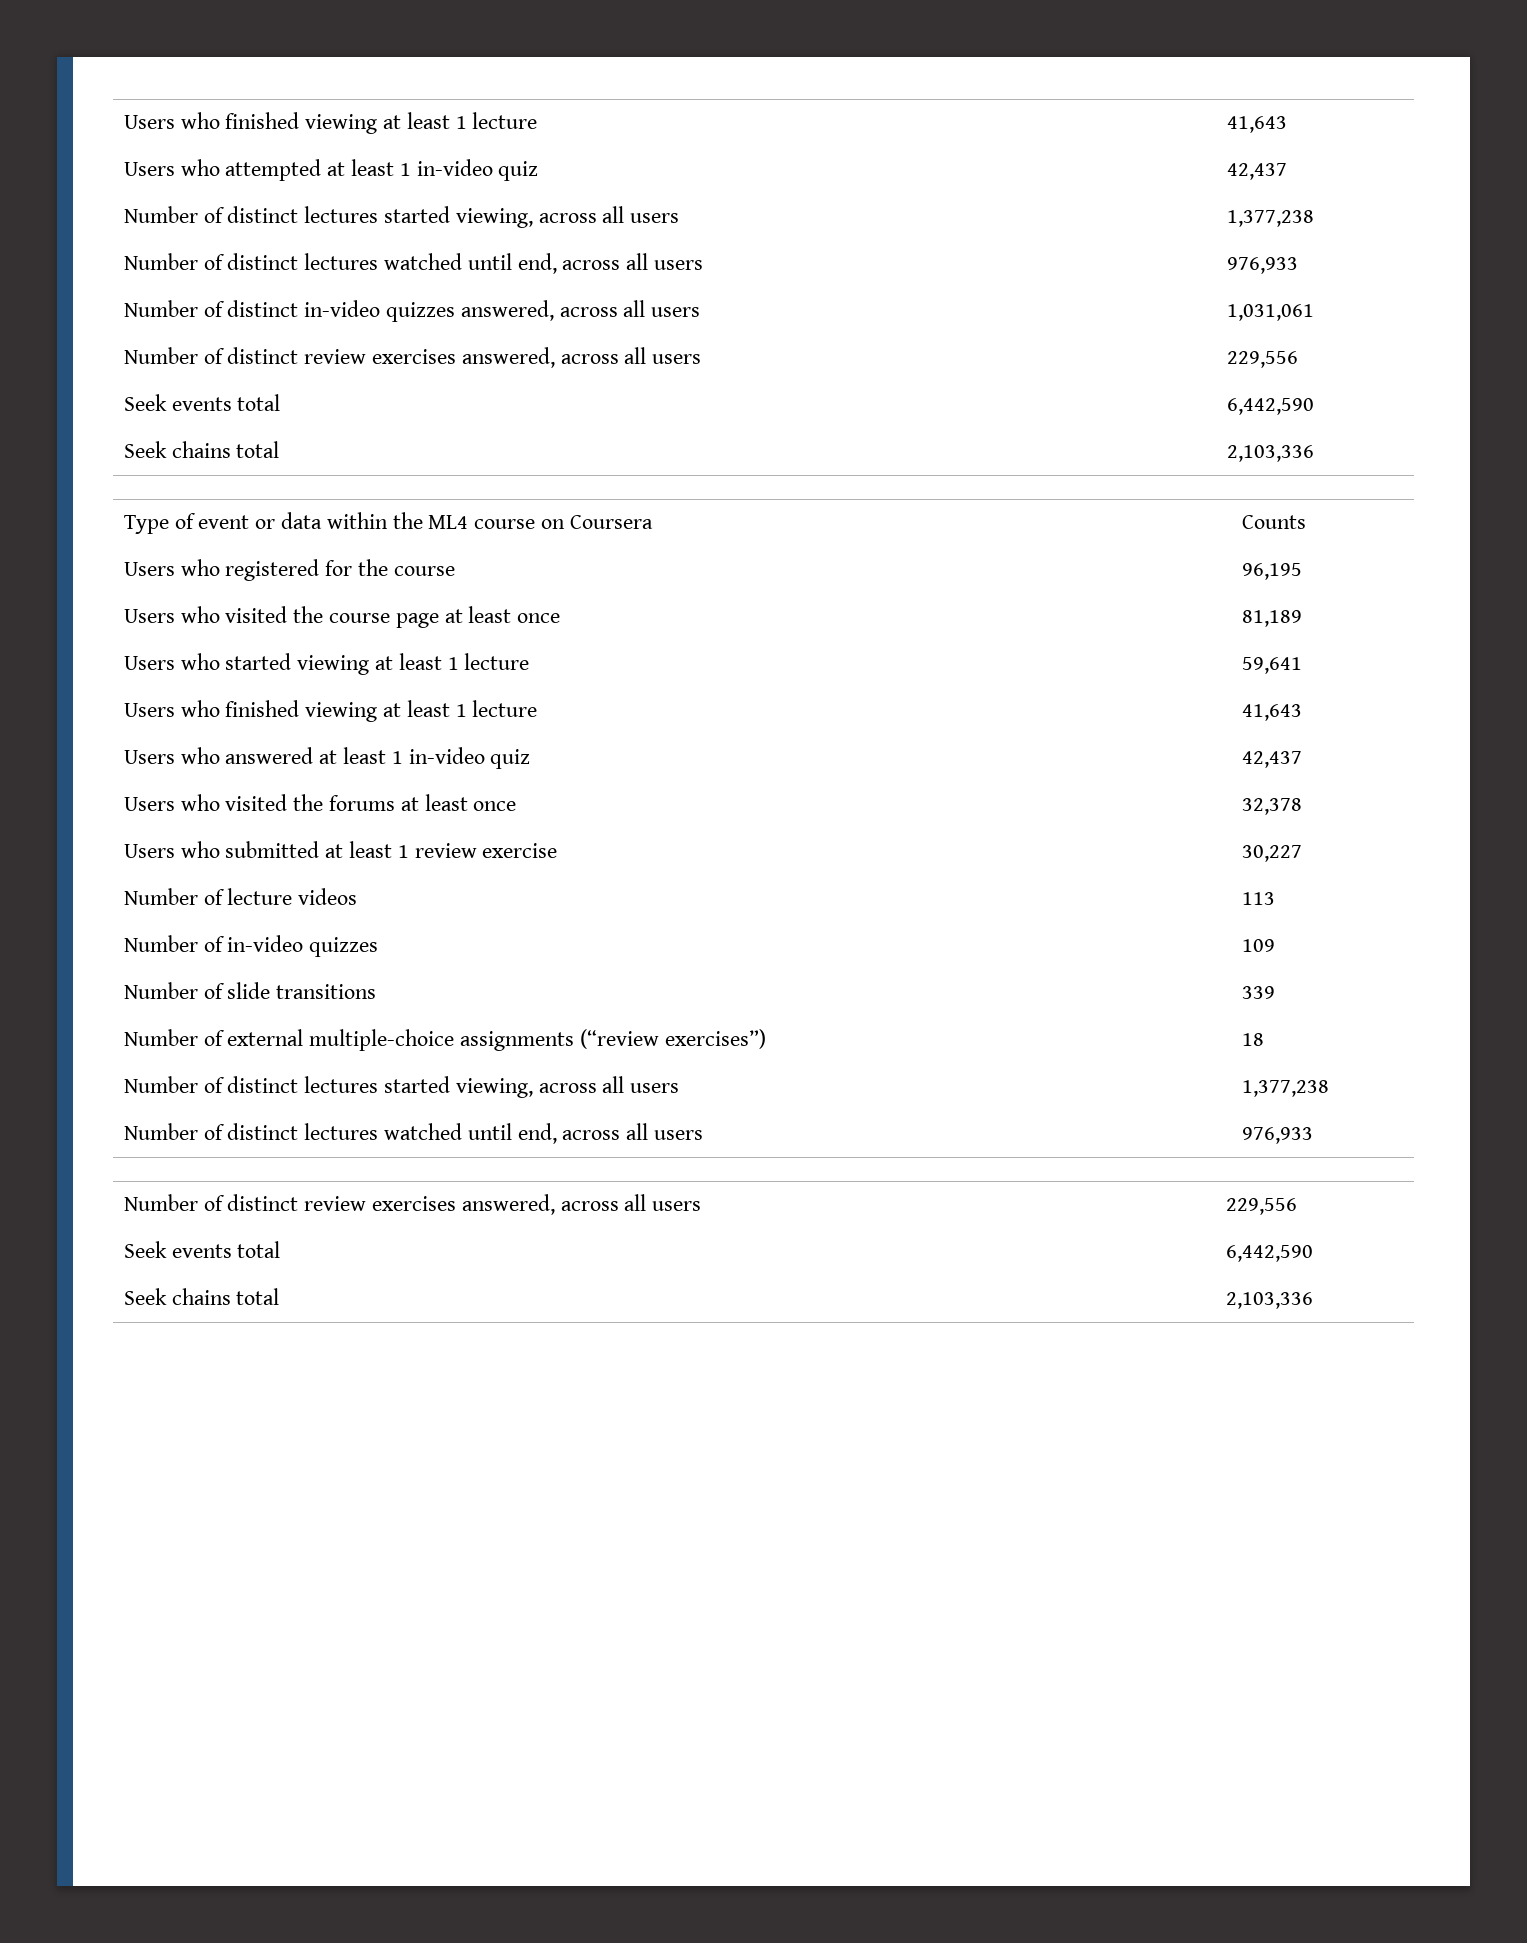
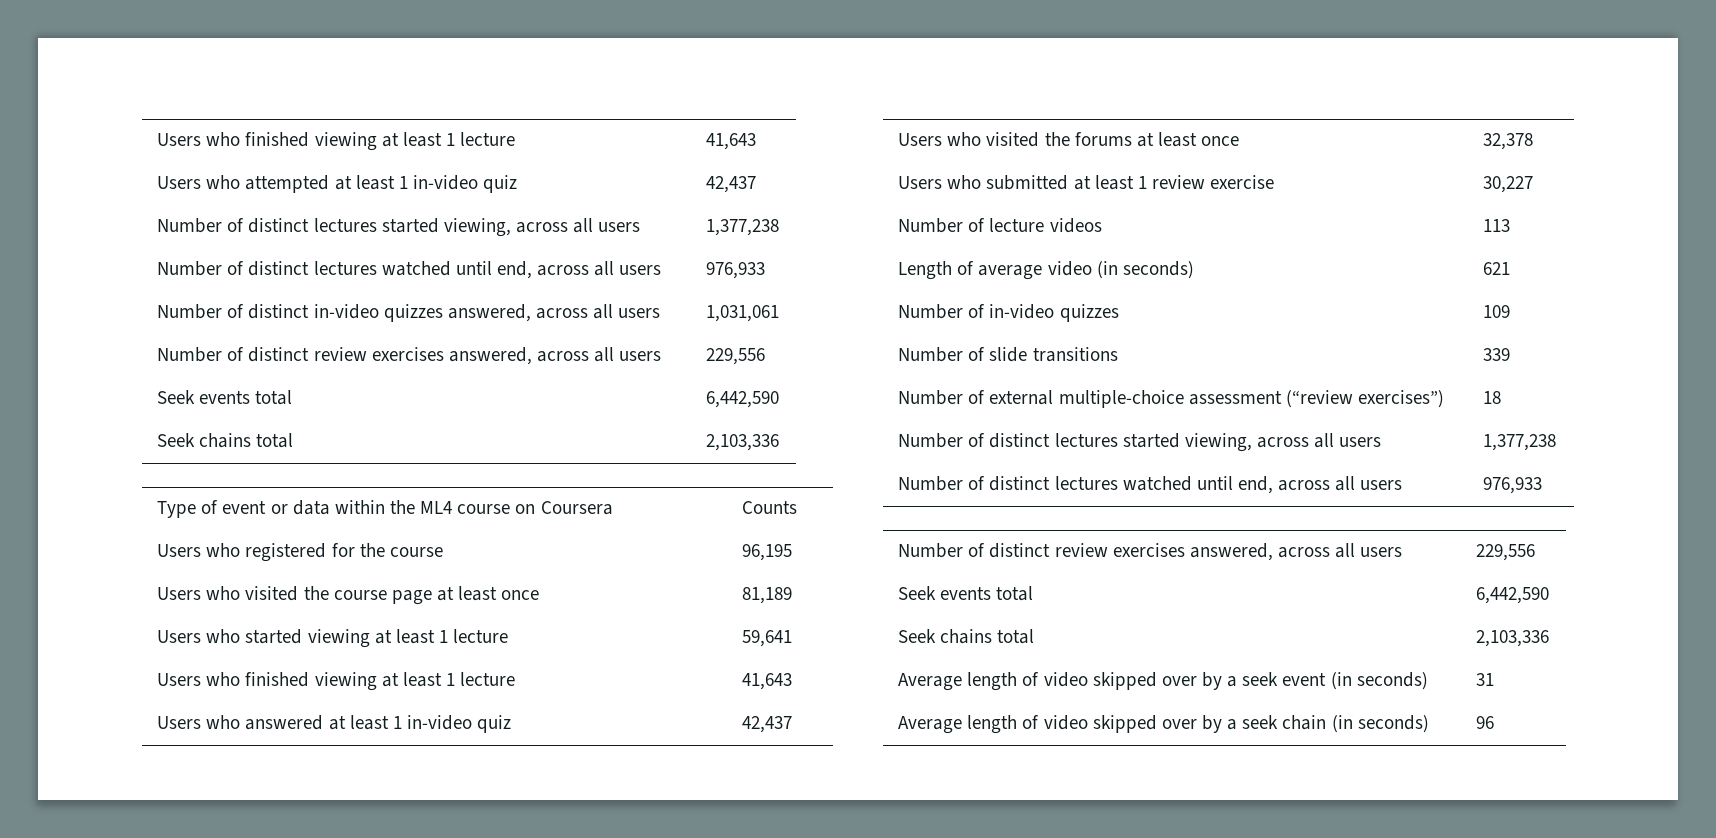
+ Length of average video (in seconds) | 621
- Number of external multiple-choice assignments (“review exercises”) | 18
+ Number of external multiple-choice assessment (“review exercises”) | 18
+ Average length of video skipped over by a seek event (in seconds) | 31
+ Average length of video skipped over by a seek chain (in seconds) | 96

